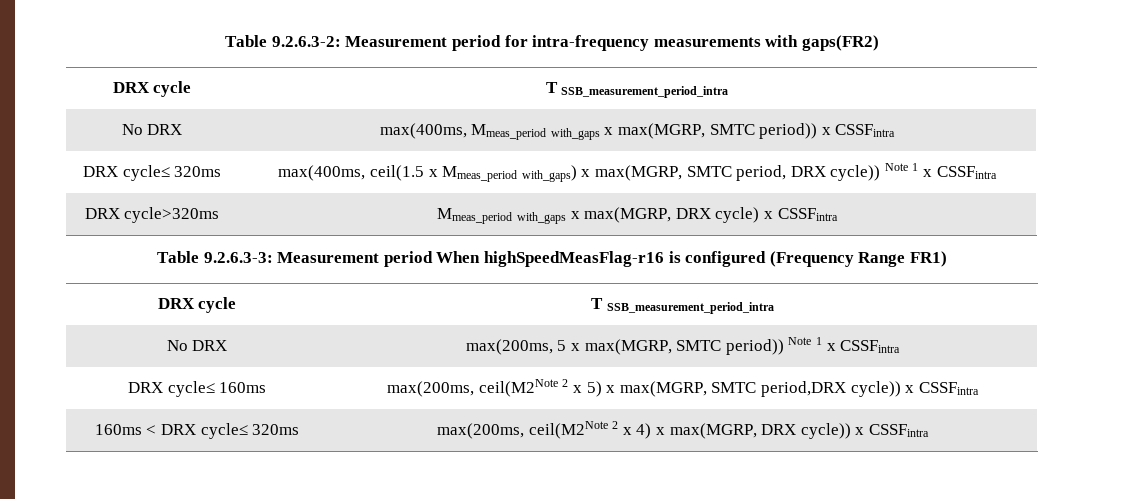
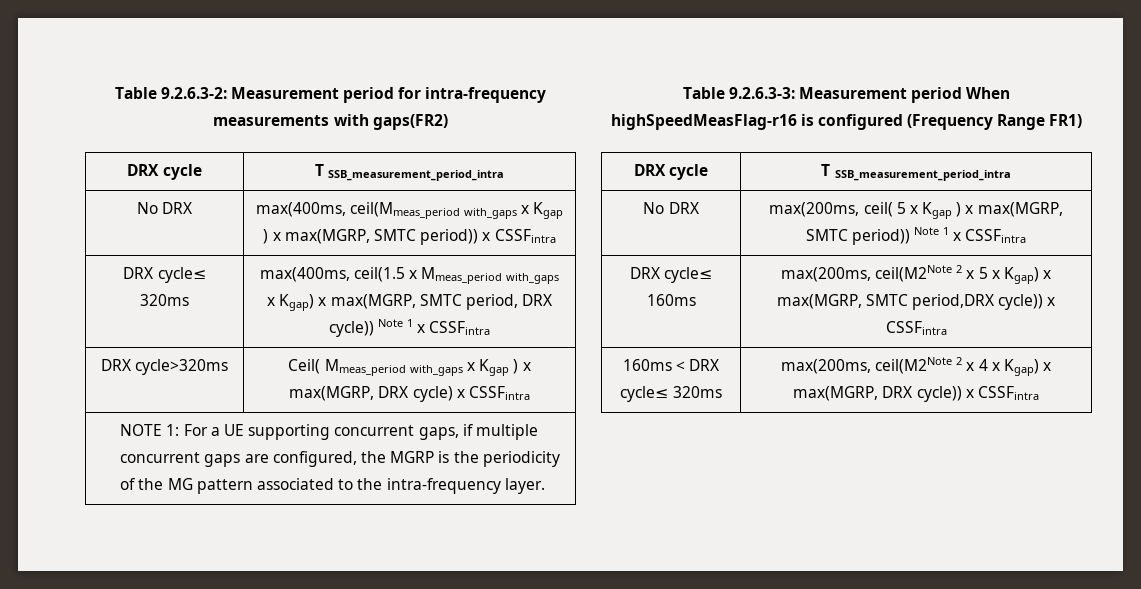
- No DRX | max(400ms, Mmeas_period with_gaps x max(MGRP, SMTC period)) x CSSFintra
+ No DRX | max(400ms, ceil(Mmeas_period with_gaps x Kgap ) x max(MGRP, SMTC period)) x CSSFintra
- DRX cycle≤ 320ms | max(400ms, ceil(1.5 x Mmeas_period with_gaps) x max(MGRP, SMTC period, DRX cycle)) Note 1 x CSSFintra
+ DRX cycle≤ 320ms | max(400ms, ceil(1.5 x Mmeas_period with_gaps x Kgap) x max(MGRP, SMTC period, DRX cycle)) Note 1 x CSSFintra
- DRX cycle>320ms | Mmeas_period with_gaps x max(MGRP, DRX cycle) x CSSFintra
+ DRX cycle>320ms | Ceil( Mmeas_period with_gaps x Kgap ) x max(MGRP, DRX cycle) x CSSFintra
+ NOTE 1: For a UE supporting concurrent gaps, if multiple concurrent gaps are configured, the MGRP is the periodicity of the MG pattern associated to the intra-frequency layer.
- No DRX | max(200ms, 5 x max(MGRP, SMTC period)) Note 1 x CSSFintra
+ No DRX | max(200ms, ceil( 5 x Kgap ) x max(MGRP, SMTC period)) Note 1 x CSSFintra
- DRX cycle≤ 160ms | max(200ms, ceil(M2Note 2 x 5) x max(MGRP, SMTC period,DRX cycle)) x CSSFintra
+ DRX cycle≤ 160ms | max(200ms, ceil(M2Note 2 x 5 x Kgap) x max(MGRP, SMTC period,DRX cycle)) x CSSFintra
- 160ms < DRX cycle≤ 320ms | max(200ms, ceil(M2Note 2 x 4) x max(MGRP, DRX cycle)) x CSSFintra
+ 160ms < DRX cycle≤ 320ms | max(200ms, ceil(M2Note 2 x 4 x Kgap) x max(MGRP, DRX cycle)) x CSSFintra

